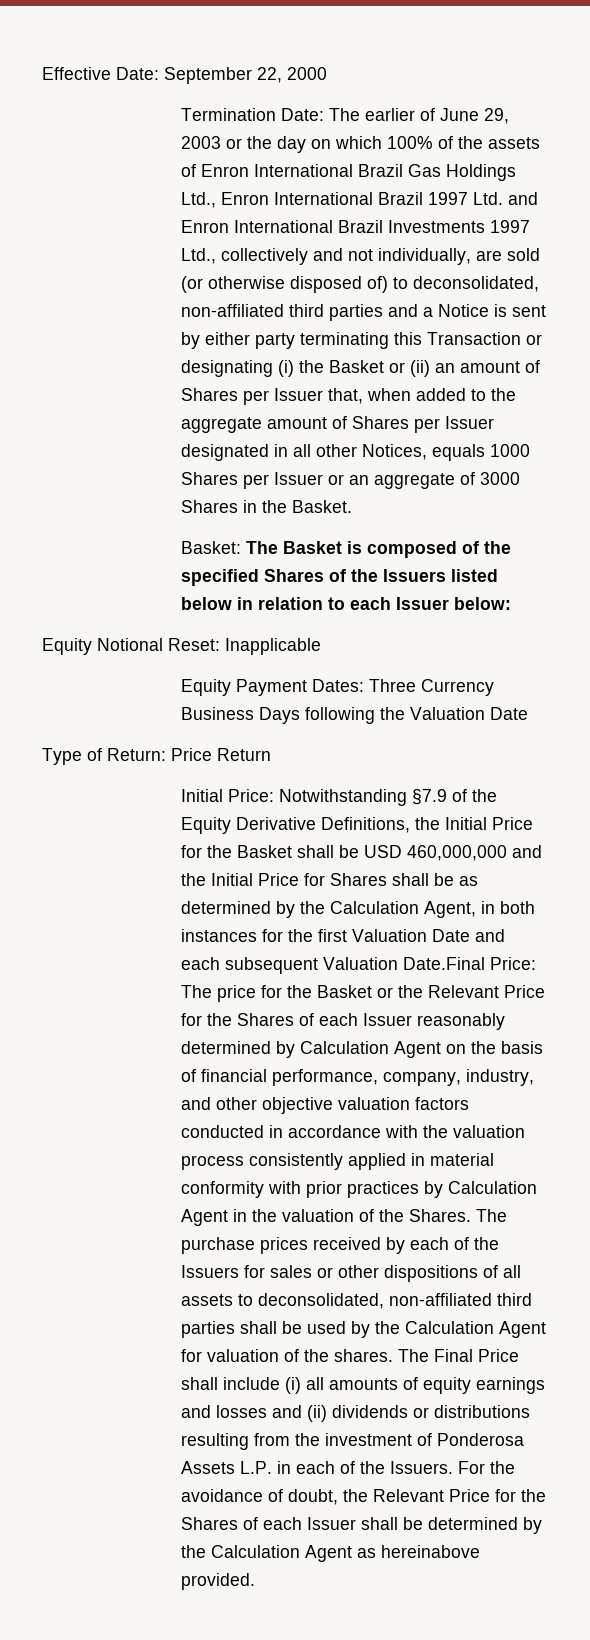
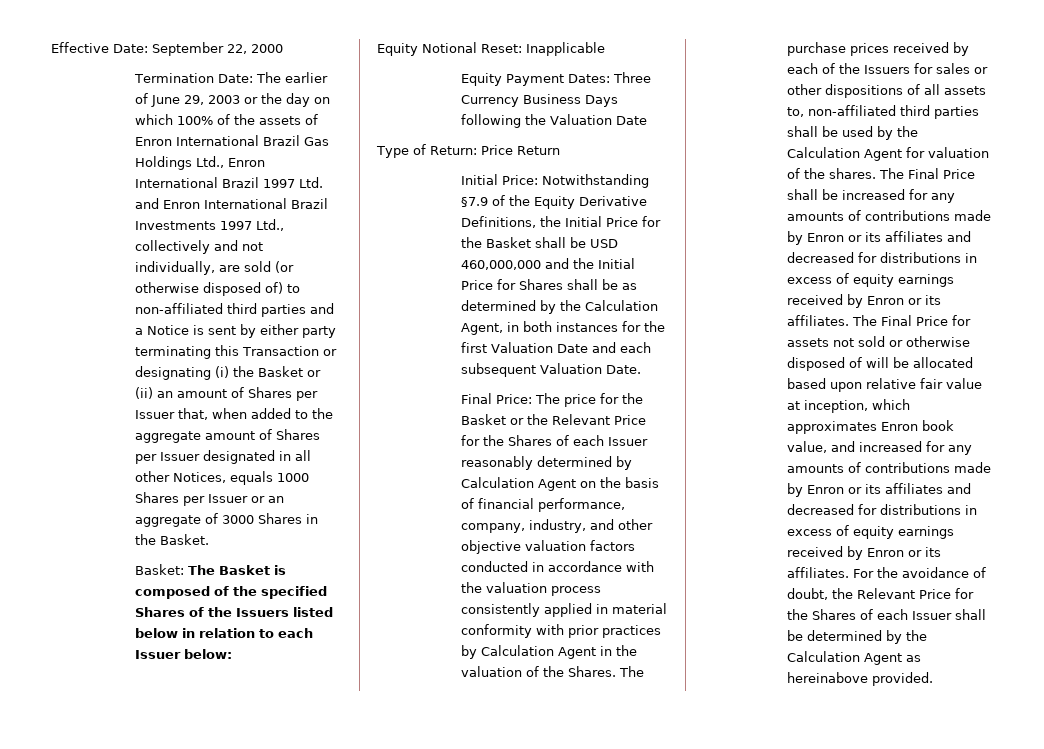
- The earlier of June 29, 2003 or the day on which 100% of the assets of Enron International Brazil Gas Holdings Ltd., Enron International Brazil 1997 Ltd. and Enron International Brazil Investments 1997 Ltd., collectively and not individually, are sold (or otherwise disposed of) to deconsolidated, non-affiliated third parties and a Notice is sent by either party terminating this Transaction or designating (i) the Basket or (ii) an amount of Shares per Issuer that, when added to the aggregate amount of Shares per Issuer designated in all other Notices, equals 1000 Shares per Issuer or an aggregate of 3000 Shares in the Basket.
+ The earlier of June 29, 2003 or the day on which 100% of the assets of Enron International Brazil Gas Holdings Ltd., Enron International Brazil 1997 Ltd. and Enron International Brazil Investments 1997 Ltd., collectively and not individually, are sold (or otherwise disposed of) to non-affiliated third parties and a Notice is sent by either party terminating this Transaction or designating (i) the Basket or (ii) an amount of Shares per Issuer that, when added to the aggregate amount of Shares per Issuer designated in all other Notices, equals 1000 Shares per Issuer or an aggregate of 3000 Shares in the Basket.
- Notwithstanding §7.9 of the Equity Derivative Definitions, the Initial Price for the Basket shall be USD 460,000,000 and the Initial Price for Shares shall be as determined by the Calculation Agent, in both instances for the first Valuation Date and each subsequent Valuation Date.Final Price:
+ Notwithstanding §7.9 of the Equity Derivative Definitions, the Initial Price for the Basket shall be USD 460,000,000 and the Initial Price for Shares shall be as determined by the Calculation Agent, in both instances for the first Valuation Date and each subsequent Valuation Date.
+ Final Price:
- The purchase prices received by each of the Issuers for sales or other dispositions of all assets to deconsolidated, non-affiliated third parties shall be used by the Calculation Agent for valuation of the shares.
+ The purchase prices received by each of the Issuers for sales or other dispositions of all assets to, non-affiliated third parties shall be used by the Calculation Agent for valuation of the shares.
- The Final Price shall include (i) all amounts of equity earnings and losses and (ii) dividends or distributions resulting from the investment of Ponderosa Assets L.P. in each of the Issuers.
+ The Final Price shall be increased for any amounts of contributions made by Enron or its affiliates and decreased for distributions in excess of equity earnings received by Enron or its affiliates. The Final Price for assets not sold or otherwise disposed of will be allocated based upon relative fair value at inception, which approximates Enron book value, and increased for any amounts of contributions made by Enron or its affiliates and decreased for distributions in excess of equity earnings received by Enron or its affiliates.

